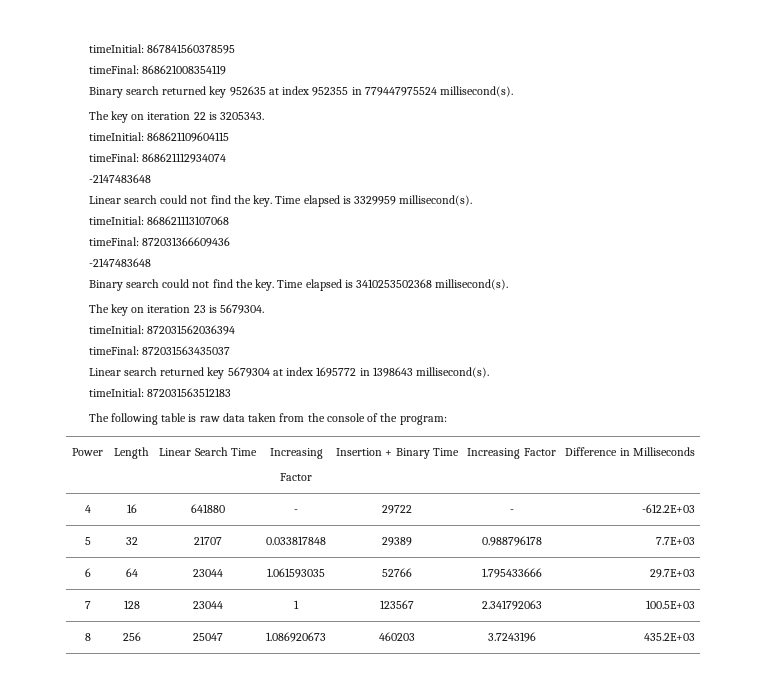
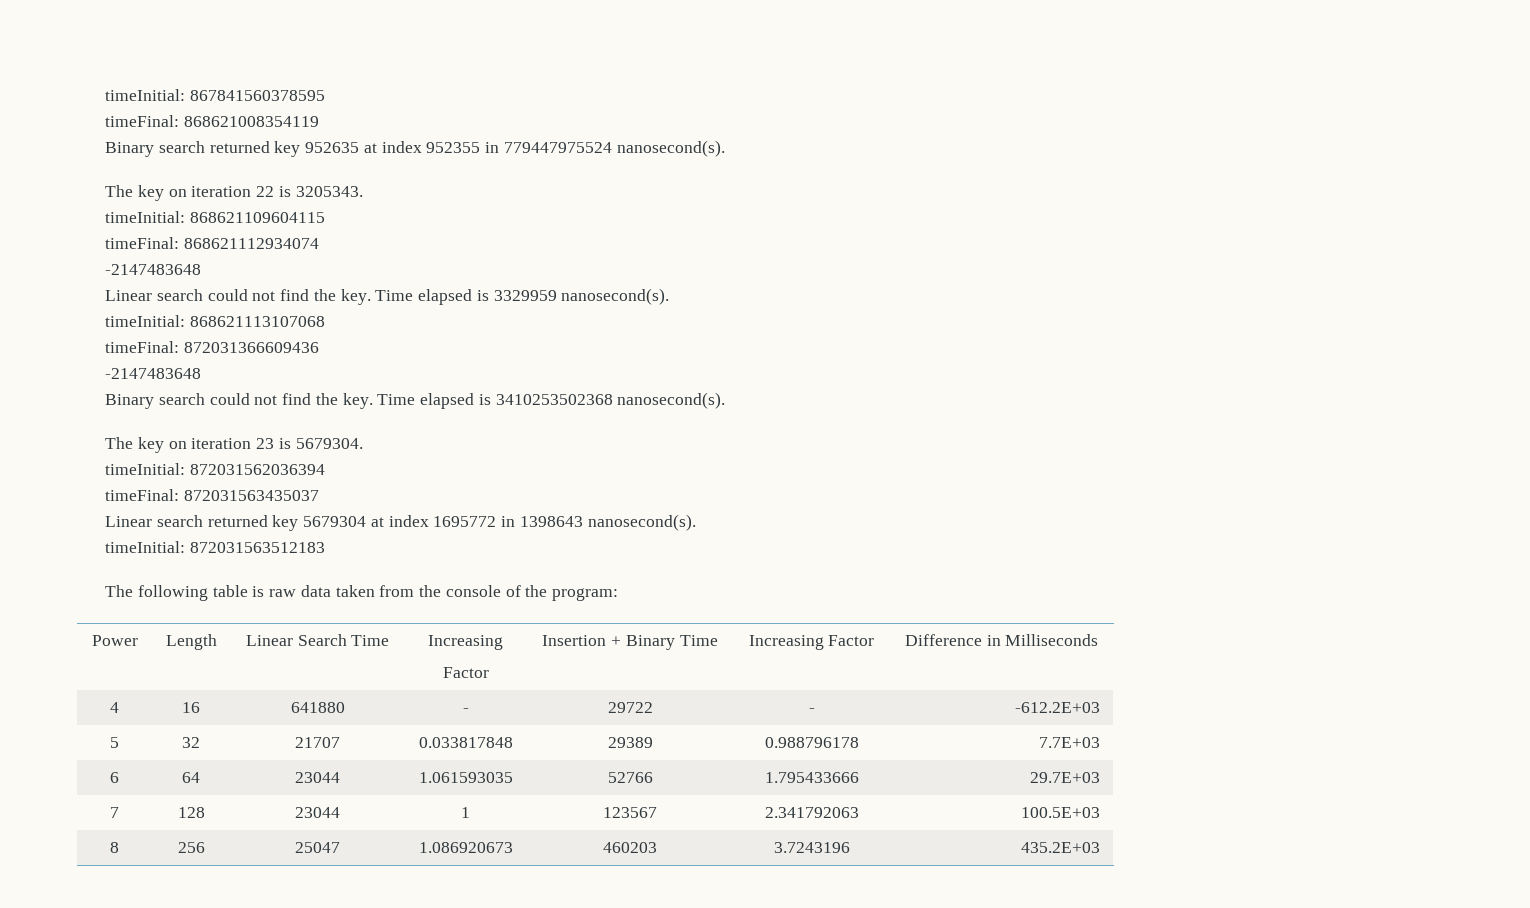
- Binary search returned key 952635 at index 952355 in 779447975524 millisecond(s).
+ Binary search returned key 952635 at index 952355 in 779447975524 nanosecond(s).
- Time elapsed is 3329959 millisecond(s).
+ Time elapsed is 3329959 nanosecond(s).
- Time elapsed is 3410253502368 millisecond(s).
+ Time elapsed is 3410253502368 nanosecond(s).
- Linear search returned key 5679304 at index 1695772 in 1398643 millisecond(s).
+ Linear search returned key 5679304 at index 1695772 in 1398643 nanosecond(s).

